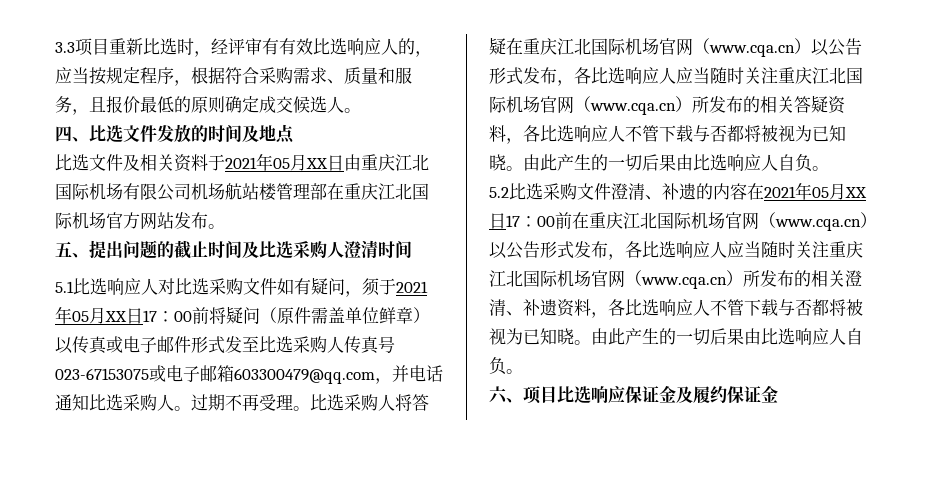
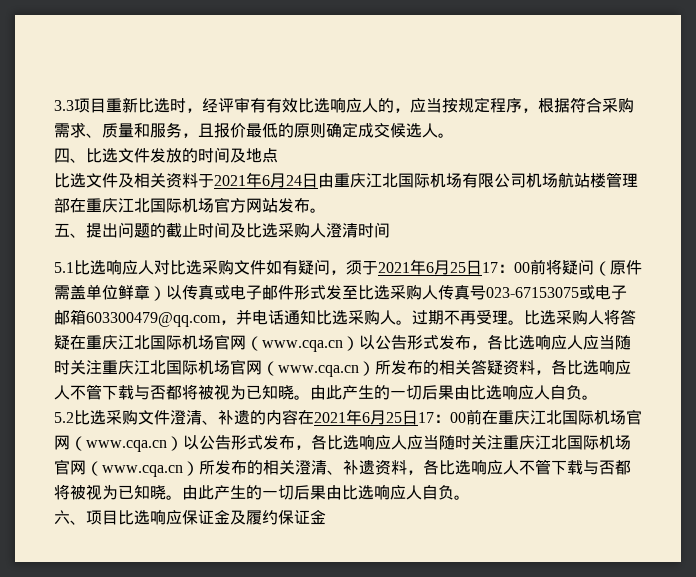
- 比选文件及相关资料于2021年05月XX日由重庆江北国际机场有限公司机场航站楼管理部在重庆江北国际机场官方网站发布。
+ 比选文件及相关资料于2021年6月24日由重庆江北国际机场有限公司机场航站楼管理部在重庆江北国际机场官方网站发布。
- 5.1比选响应人对比选采购文件如有疑问，须于2021年05月XX日17：00前将疑问（原件需盖单位鲜章）以传真或电子邮件形式发至比选采购人传真号023-67153075或电子邮箱603300479@qq.com，并电话通知比选采购人。
+ 5.1比选响应人对比选采购文件如有疑问，须于2021年6月25日17：00前将疑问（原件需盖单位鲜章）以传真或电子邮件形式发至比选采购人传真号023-67153075或电子邮箱603300479@qq.com，并电话通知比选采购人。
- 5.2比选采购文件澄清、补遗的内容在2021年05月XX日17：00前在重庆江北国际机场官网（www.cqa.cn）以公告形式发布，各比选响应人应当随时关注重庆江北国际机场官网（www.cqa.cn）所发布的相关澄清、补遗资料，各比选响应人不管下载与否都将被视为已知晓。
+ 5.2比选采购文件澄清、补遗的内容在2021年6月25日17：00前在重庆江北国际机场官网（www.cqa.cn）以公告形式发布，各比选响应人应当随时关注重庆江北国际机场官网（www.cqa.cn）所发布的相关澄清、补遗资料，各比选响应人不管下载与否都将被视为已知晓。

